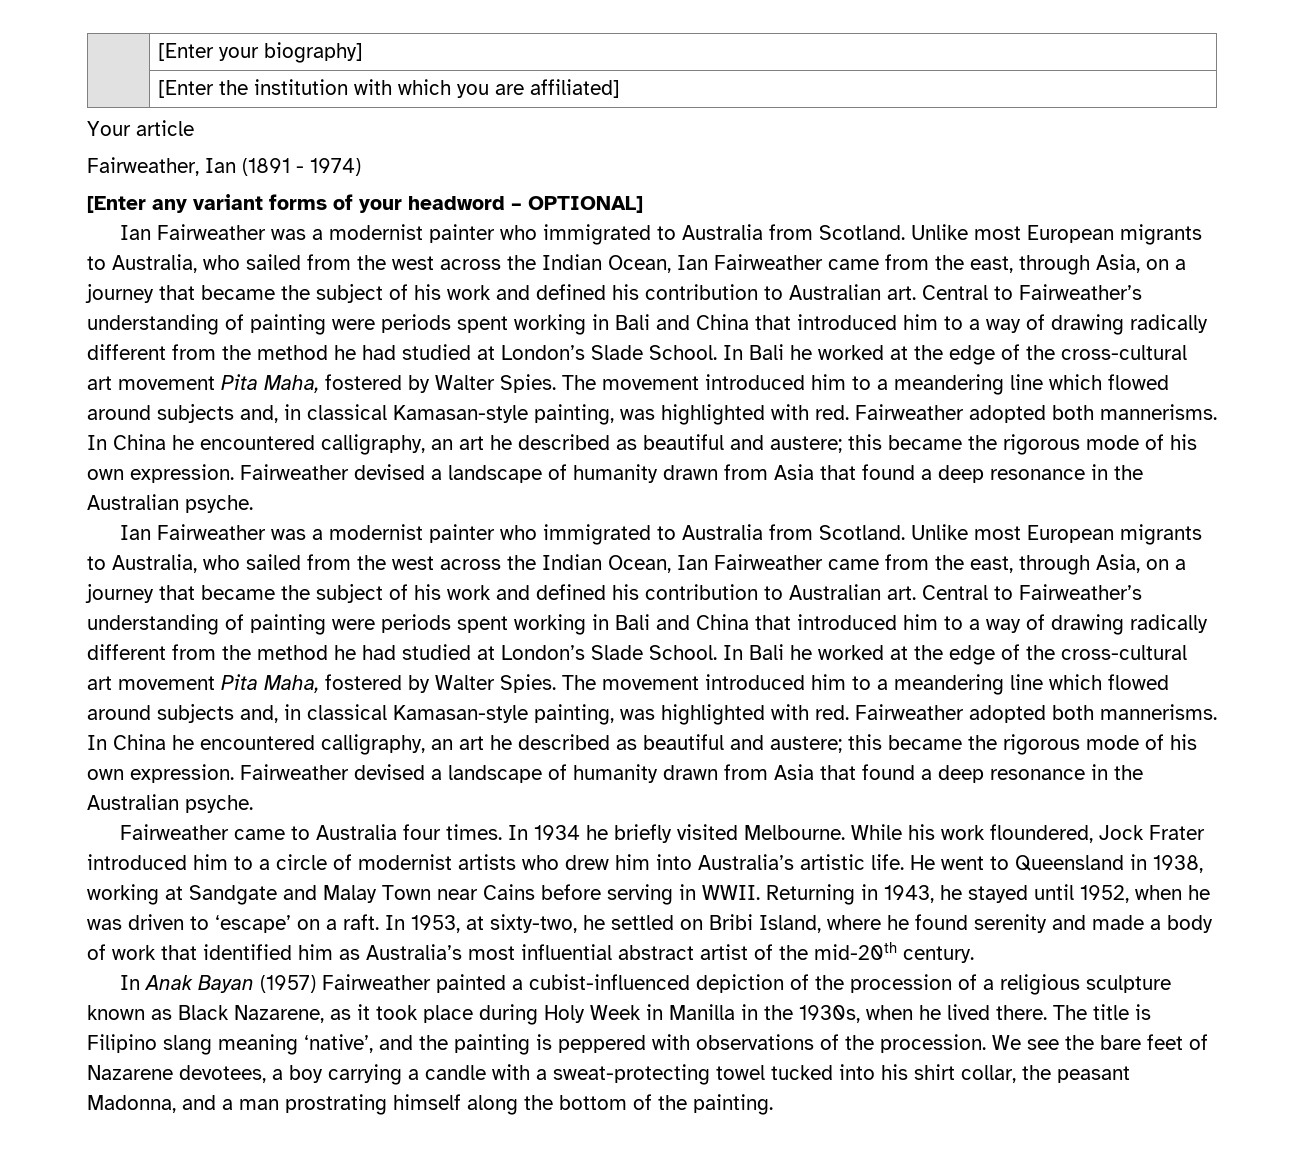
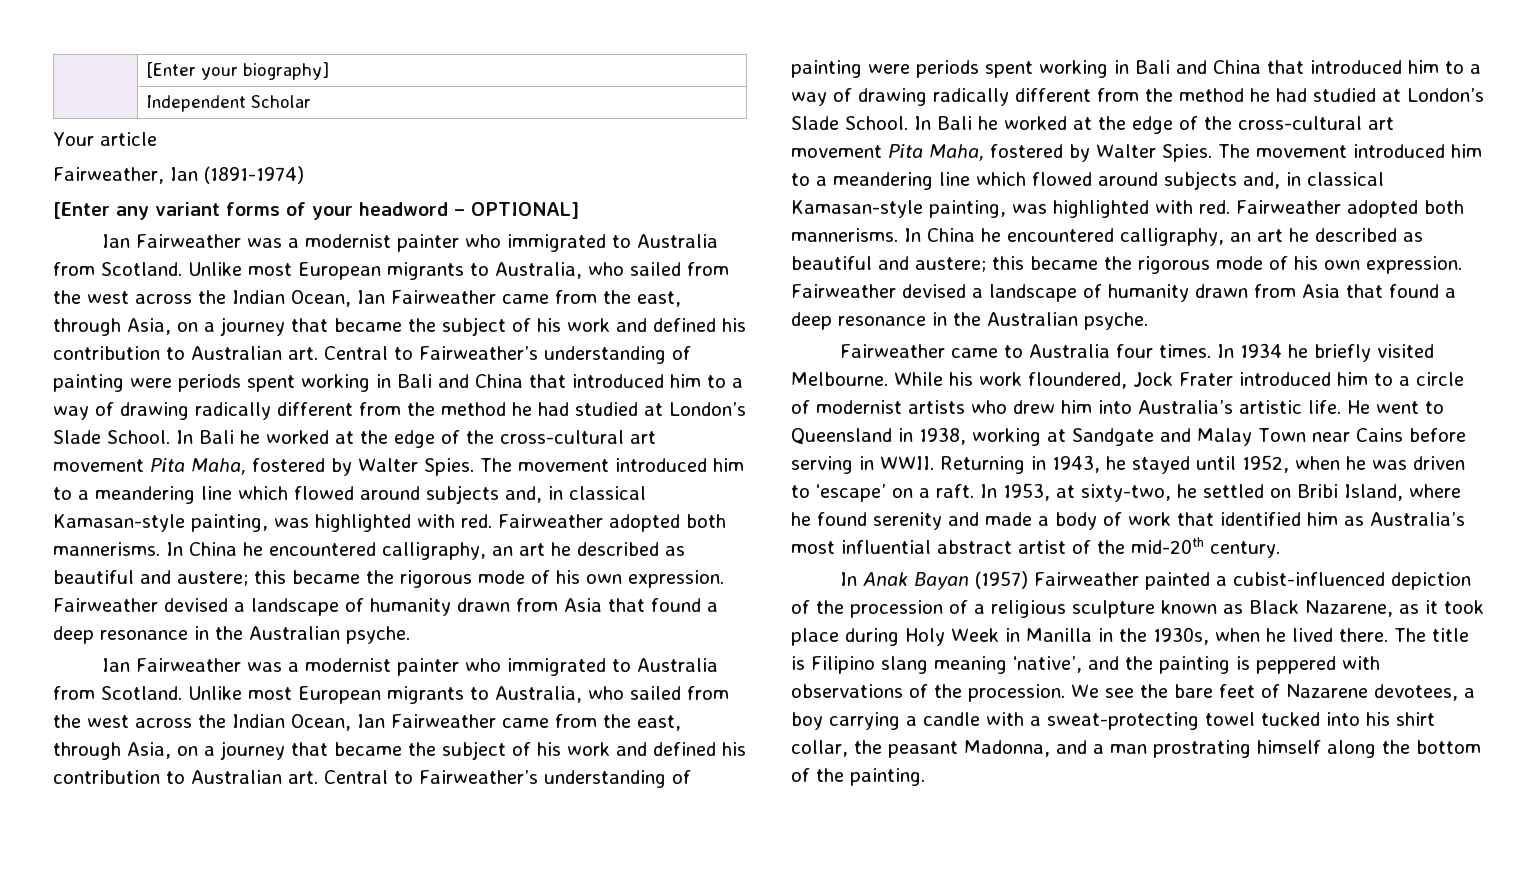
- | [Enter the institution with which you are affiliated]
+ | Independent Scholar
- Fairweather, Ian (1891 - 1974)
+ Fairweather, Ian (1891-1974)

